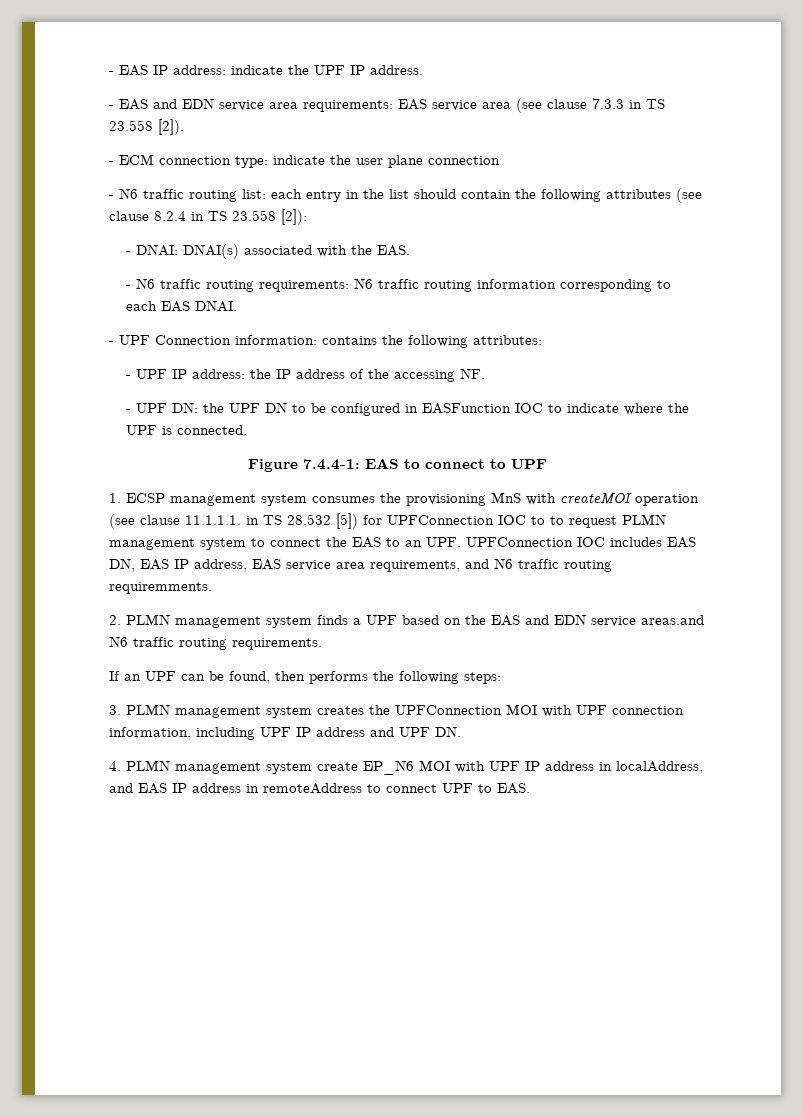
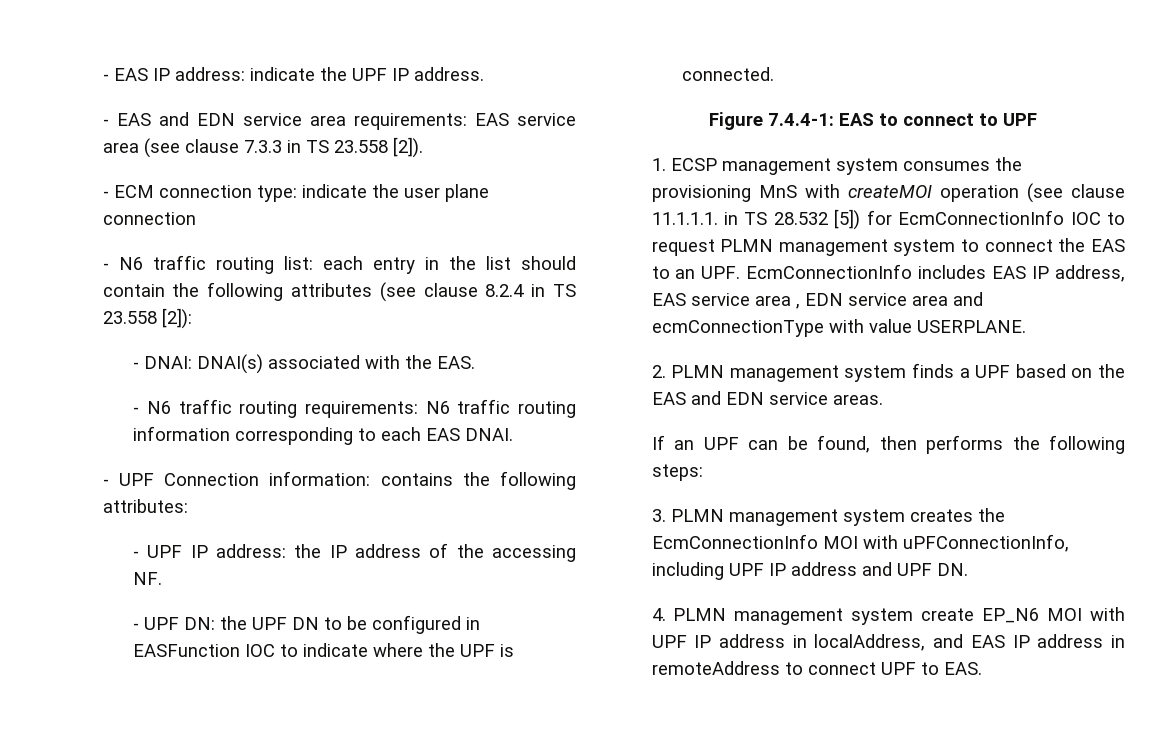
- 1. ECSP management system consumes the provisioning MnS with createMOI operation (see clause 11.1.1.1. in TS 28.532 [5]) for UPFConnection IOC to to request PLMN management system to connect the EAS to an UPF. UPFConnection IOC includes EAS DN, EAS IP address, EAS service area requirements, and N6 traffic routing requiremments.
+ 1. ECSP management system consumes the provisioning MnS with createMOI operation (see clause 11.1.1.1. in TS 28.532 [5]) for EcmConnectionInfo IOC to request PLMN management system to connect the EAS to an UPF. EcmConnectionInfo includes EAS IP address, EAS service area , EDN service area and ecmConnectionType with value USERPLANE.
- 2. PLMN management system finds a UPF based on the EAS and EDN service areas.and N6 traffic routing requirements.
+ 2. PLMN management system finds a UPF based on the EAS and EDN service areas.
- 3. PLMN management system creates the UPFConnection MOI with UPF connection information, including UPF IP address and UPF DN.
+ 3. PLMN management system creates the EcmConnectionInfo MOI with uPFConnectionInfo, including UPF IP address and UPF DN.

